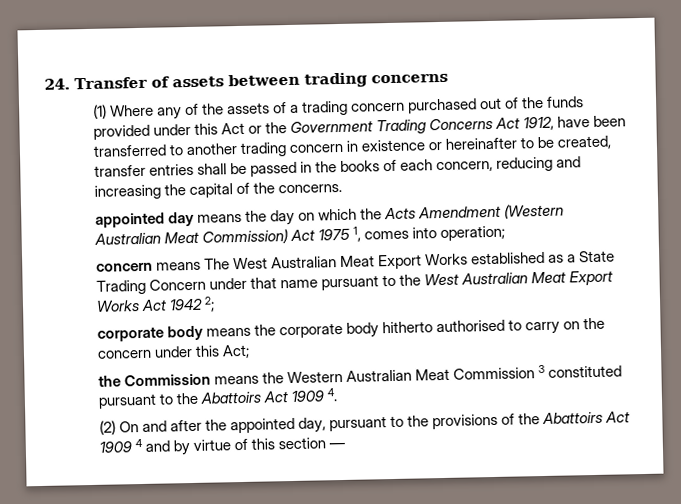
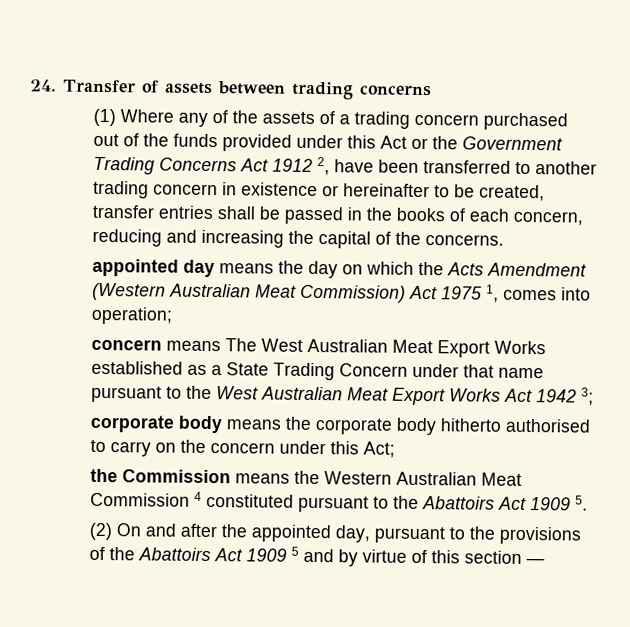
- (1) Where any of the assets of a trading concern purchased out of the funds provided under this Act or the Government Trading Concerns Act 1912, have been transferred to another trading concern in existence or hereinafter to be created, transfer entries shall be passed in the books of each concern, reducing and increasing the capital of the concerns.
+ (1) Where any of the assets of a trading concern purchased out of the funds provided under this Act or the Government Trading Concerns Act 1912 2, have been transferred to another trading concern in existence or hereinafter to be created, transfer entries shall be passed in the books of each concern, reducing and increasing the capital of the concerns.
- concern means The West Australian Meat Export Works established as a State Trading Concern under that name pursuant to the West Australian Meat Export Works Act 1942 2;
+ concern means The West Australian Meat Export Works established as a State Trading Concern under that name pursuant to the West Australian Meat Export Works Act 1942 3;
- the Commission means the Western Australian Meat Commission 3 constituted pursuant to the Abattoirs Act 1909 4.
+ the Commission means the Western Australian Meat Commission 4 constituted pursuant to the Abattoirs Act 1909 5.
- (2) On and after the appointed day, pursuant to the provisions of the Abattoirs Act 1909 4 and by virtue of this section —
+ (2) On and after the appointed day, pursuant to the provisions of the Abattoirs Act 1909 5 and by virtue of this section —

